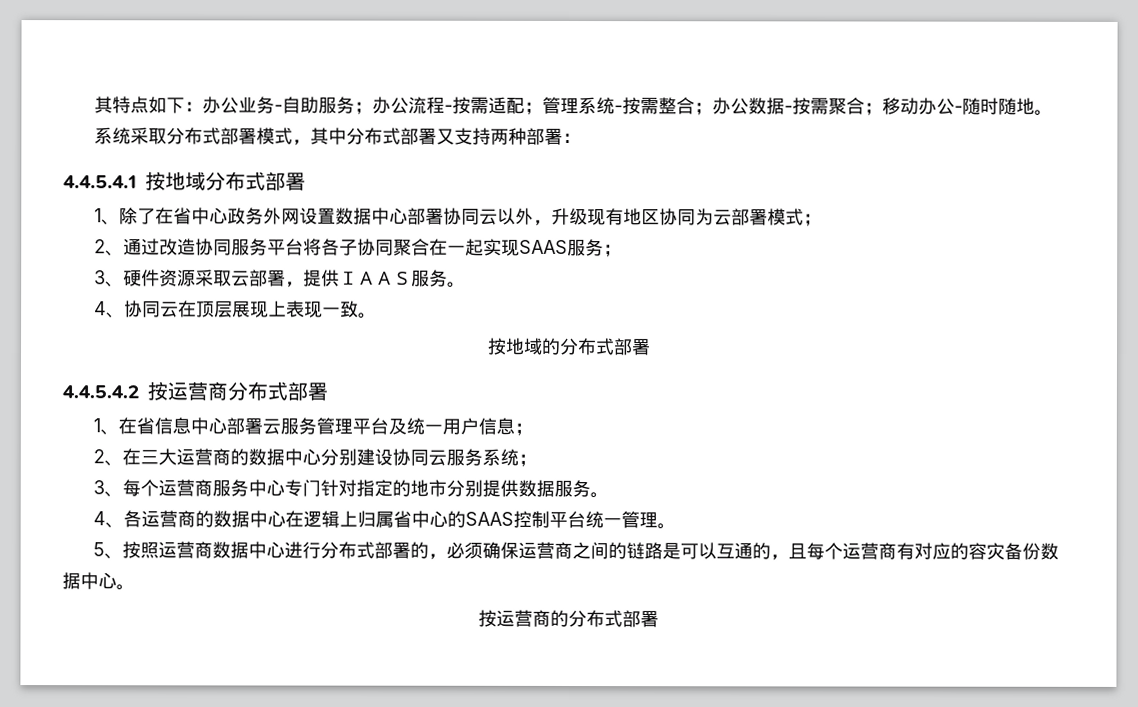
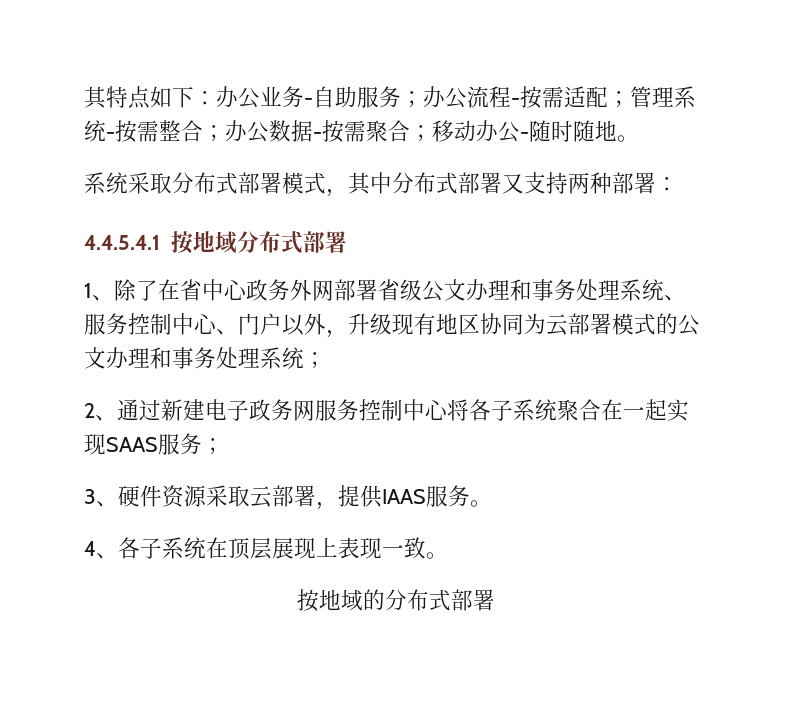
- 1、除了在省中心政务外网设置数据中心部署协同云以外，升级现有地区协同为云部署模式；
- 2、通过改造协同服务平台将各子协同聚合在一起实现SAAS服务；
+ 1、除了在省中心政务外网部署省级公文办理和事务处理系统、服务控制中心、门户以外，升级现有地区协同为云部署模式的公文办理和事务处理系统；
+ 2、通过新建电子政务网服务控制中心将各子系统聚合在一起实现SAAS服务；
- 3、硬件资源采取云部署，提供ＩＡＡＳ服务。
- 4、协同云在顶层展现上表现一致。
+ 3、硬件资源采取云部署，提供IAAS服务。
+ 4、各子系统在顶层展现上表现一致。
- 4.4.5.4.2按运营商分布式部署
- 1、在省信息中心部署云服务管理平台及统一用户信息；
- 2、在三大运营商的数据中心分别建设协同云服务系统；
- 3、每个运营商服务中心专门针对指定的地市分别提供数据服务。
- 4、各运营商的数据中心在逻辑上归属省中心的SAAS控制平台统一管理。
- 5、按照运营商数据中心进行分布式部署的，必须确保运营商之间的链路是可以互通的，且每个运营商有对应的容灾备份数据中心。
- 按运营商的分布式部署

